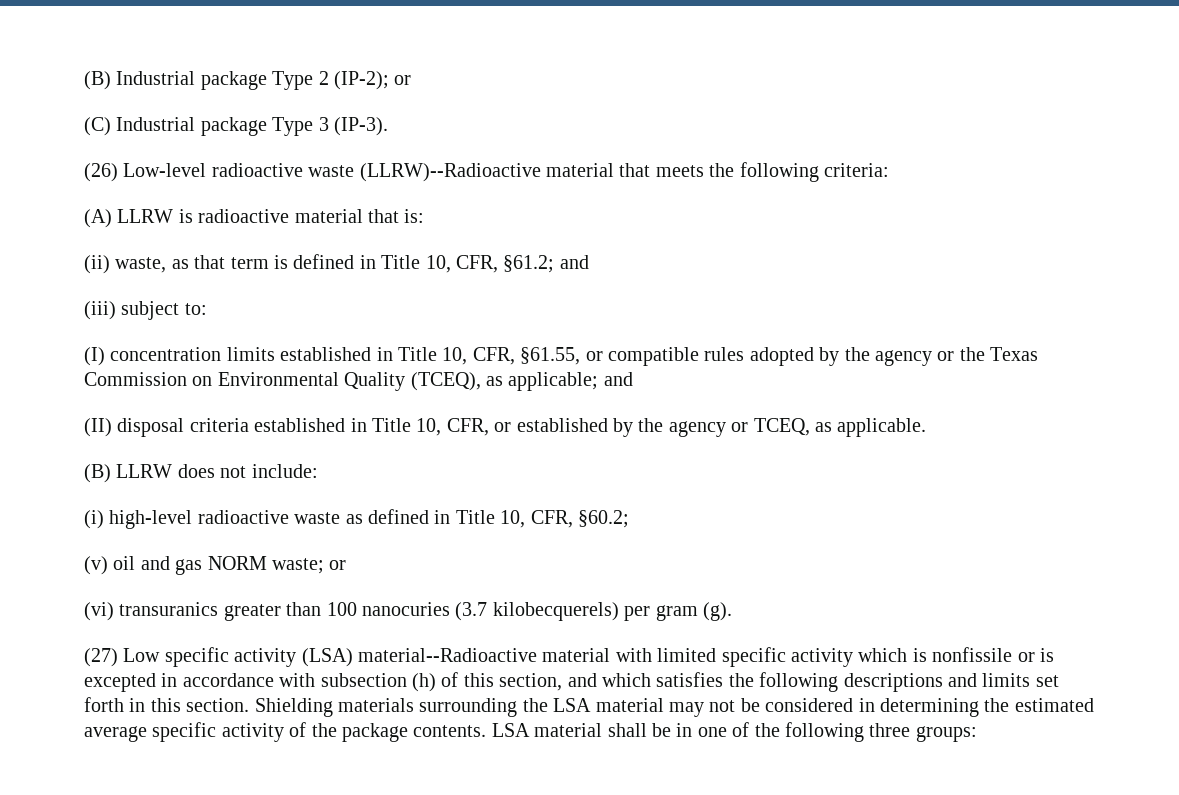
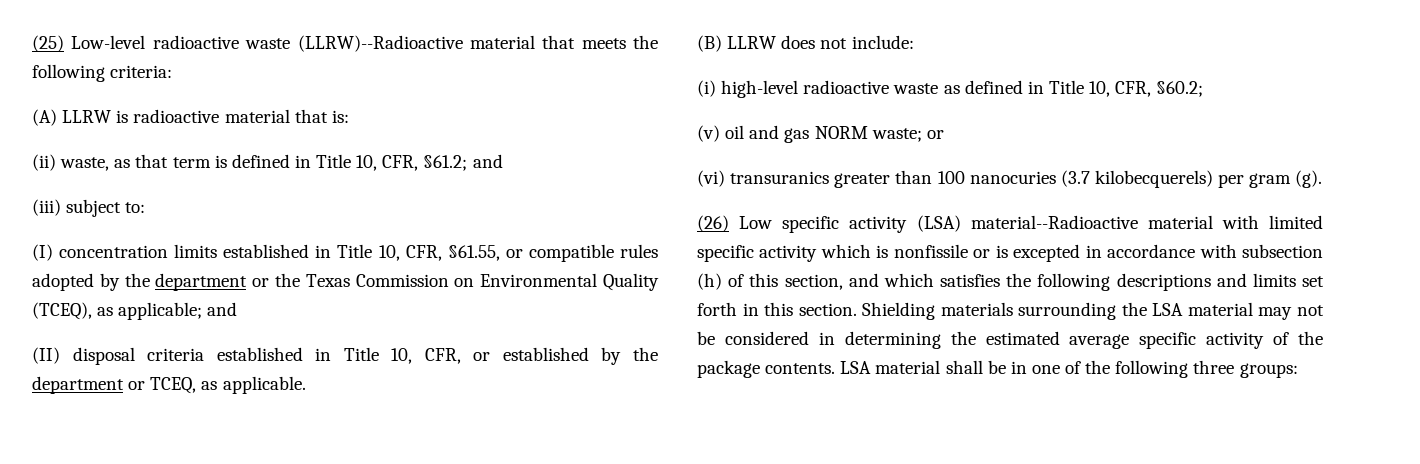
- (B) Industrial package Type 2 (IP-2); or
- (C) Industrial package Type 3 (IP-3).
- (26) Low-level radioactive waste (LLRW)--Radioactive material that meets the following criteria:
+ (25) Low-level radioactive waste (LLRW)--Radioactive material that meets the following criteria:
- (I) concentration limits established in Title 10, CFR, §61.55, or compatible rules adopted by the agency or the Texas Commission on Environmental Quality (TCEQ), as applicable; and
+ (I) concentration limits established in Title 10, CFR, §61.55, or compatible rules adopted by the department or the Texas Commission on Environmental Quality (TCEQ), as applicable; and
- (II) disposal criteria established in Title 10, CFR, or established by the agency or TCEQ, as applicable.
+ (II) disposal criteria established in Title 10, CFR, or established by the department or TCEQ, as applicable.
- (27) Low specific activity (LSA) material--Radioactive material with limited specific activity which is nonfissile or is excepted in accordance with subsection (h) of this section, and which satisfies the following descriptions and limits set forth in this section.
+ (26) Low specific activity (LSA) material--Radioactive material with limited specific activity which is nonfissile or is excepted in accordance with subsection (h) of this section, and which satisfies the following descriptions and limits set forth in this section.

